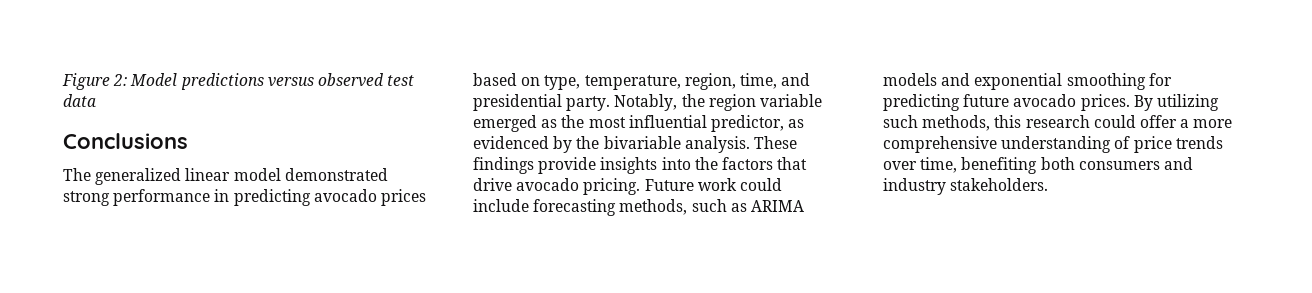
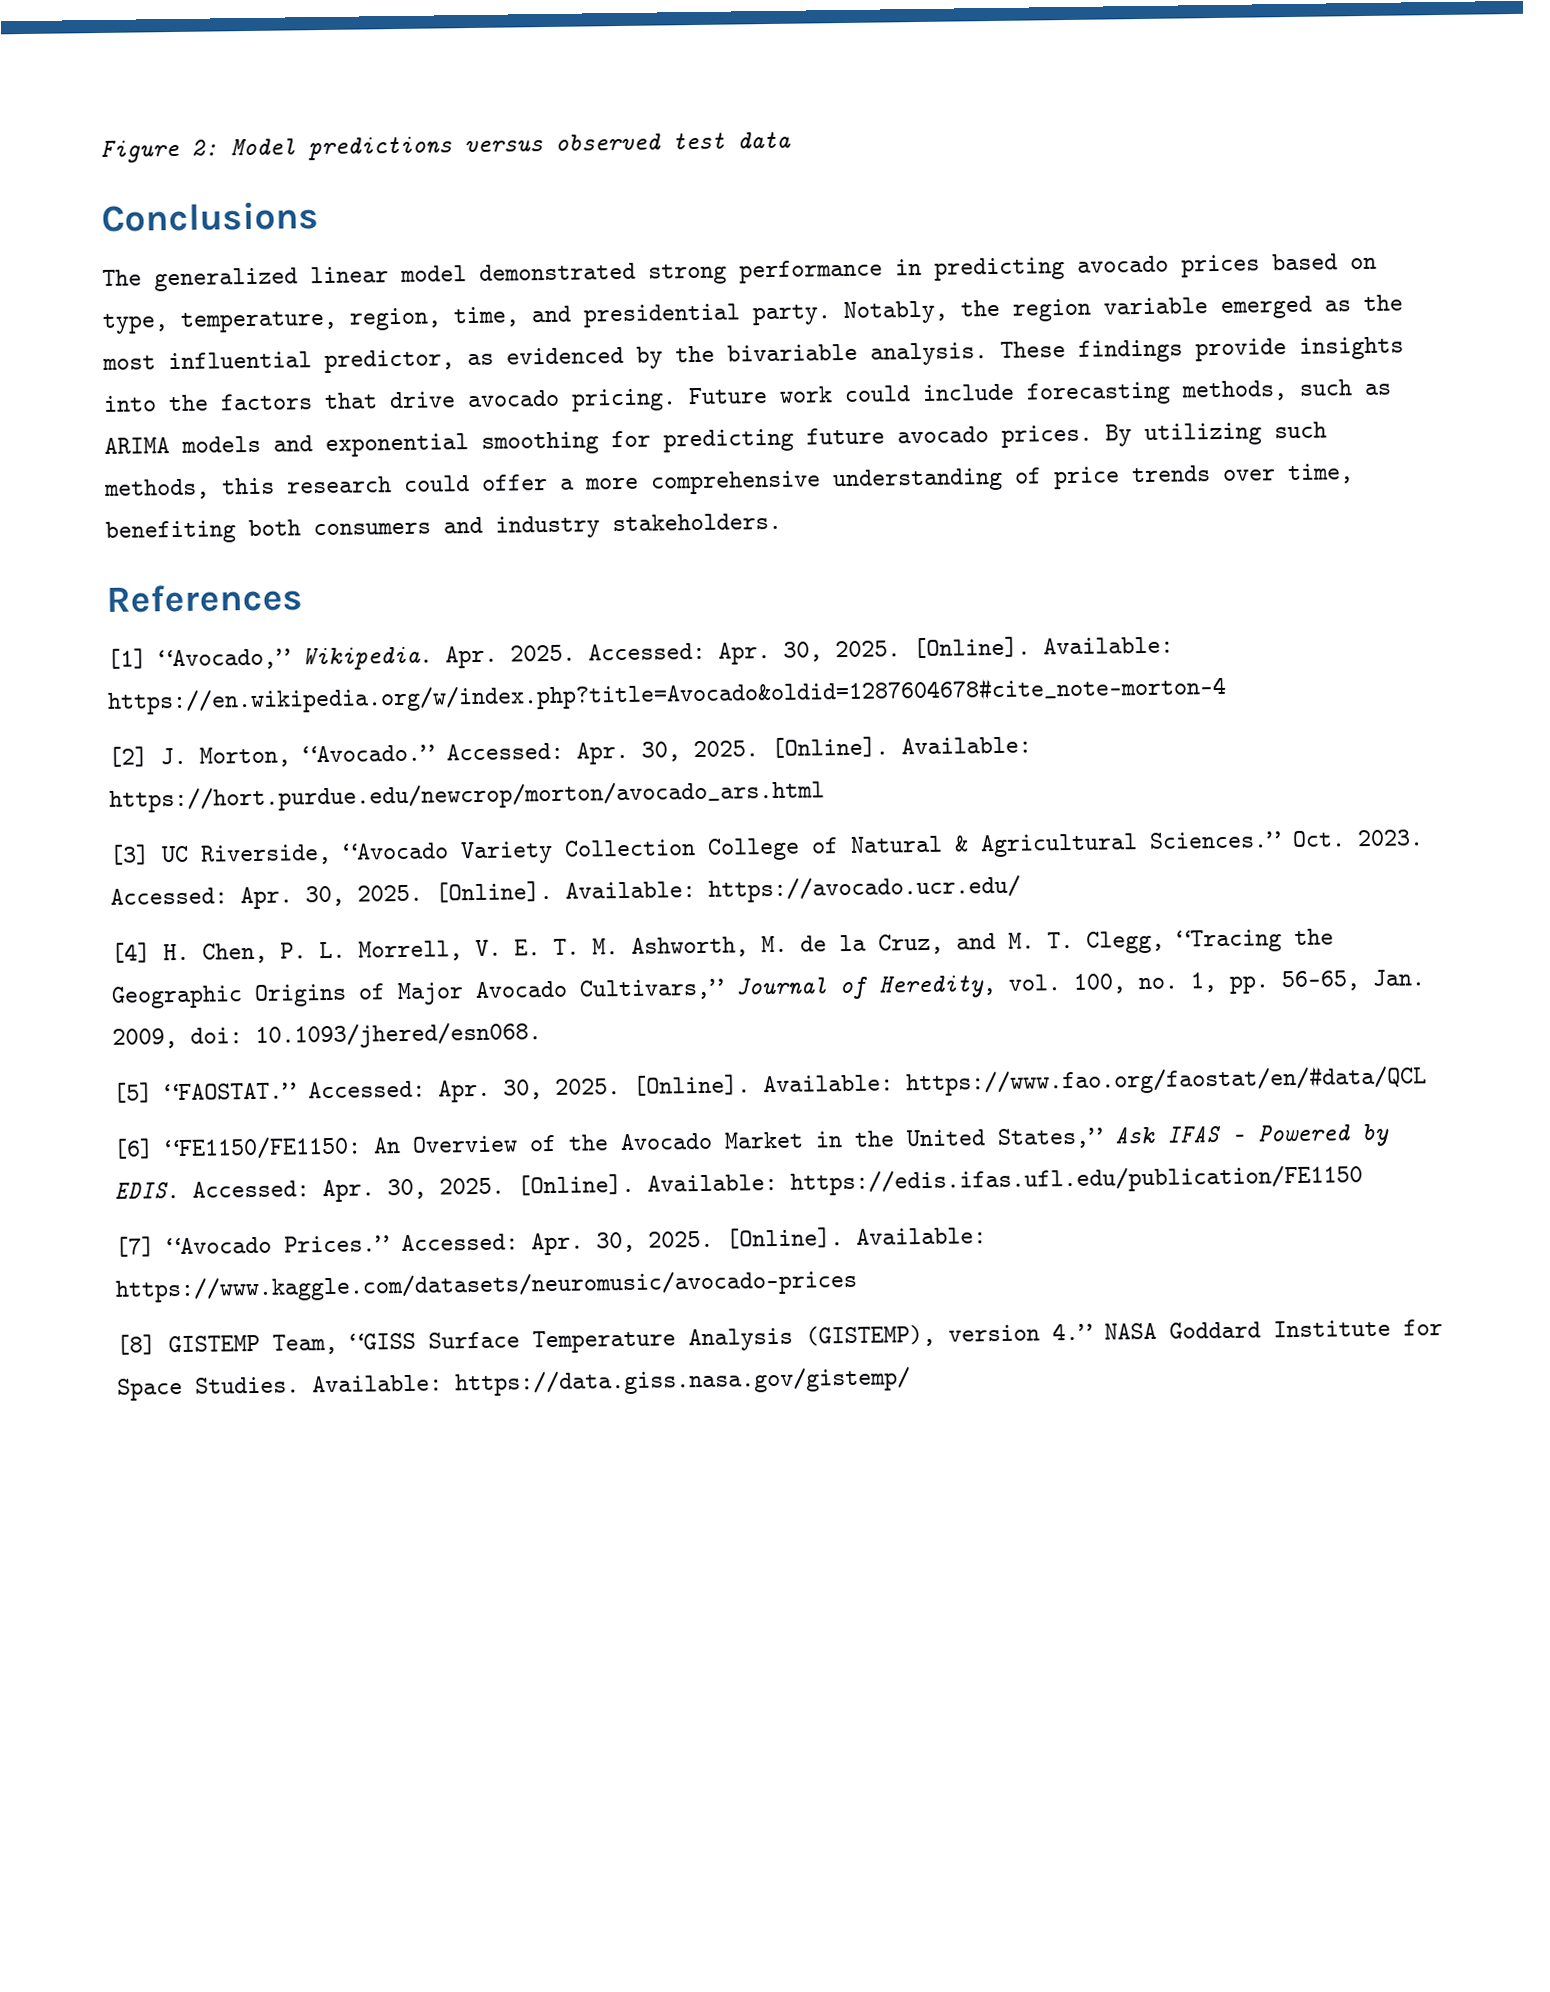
+ References
+ [1] “Avocado,” Wikipedia. Apr. 2025. Accessed: Apr. 30, 2025. [Online]. Available: https://en.wikipedia.org/w/index.php?title=Avocado&oldid=1287604678#cite_note-morton-4
+ [2] J. Morton, “Avocado.” Accessed: Apr. 30, 2025. [Online]. Available: https://hort.purdue.edu/newcrop/morton/avocado_ars.html
+ [3] UC Riverside, “Avocado Variety Collection College of Natural & Agricultural Sciences.” Oct. 2023. Accessed: Apr. 30, 2025. [Online]. Available: https://avocado.ucr.edu/
+ [4] H. Chen, P. L. Morrell, V. E. T. M. Ashworth, M. de la Cruz, and M. T. Clegg, “Tracing the Geographic Origins of Major Avocado Cultivars,” Journal of Heredity, vol. 100, no. 1, pp. 56–65, Jan. 2009, doi: 10.1093/jhered/esn068.
+ [5] “FAOSTAT.” Accessed: Apr. 30, 2025. [Online]. Available: https://www.fao.org/faostat/en/#data/QCL
+ [6] “FE1150/FE1150: An Overview of the Avocado Market in the United States,” Ask IFAS - Powered by EDIS. Accessed: Apr. 30, 2025. [Online]. Available: https://edis.ifas.ufl.edu/publication/FE1150
+ [7] “Avocado Prices.” Accessed: Apr. 30, 2025. [Online]. Available: https://www.kaggle.com/datasets/neuromusic/avocado-prices
+ [8] GISTEMP Team, “GISS Surface Temperature Analysis (GISTEMP), version 4.” NASA Goddard Institute for Space Studies. Available: https://data.giss.nasa.gov/gistemp/

